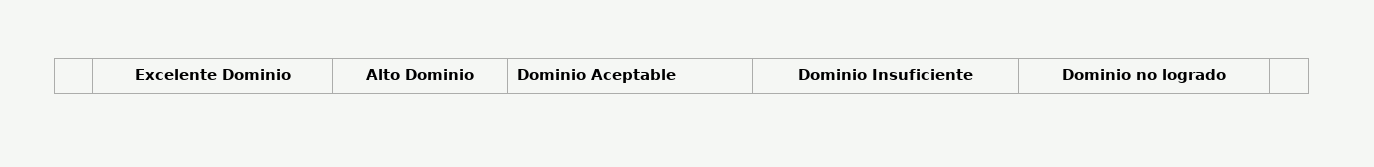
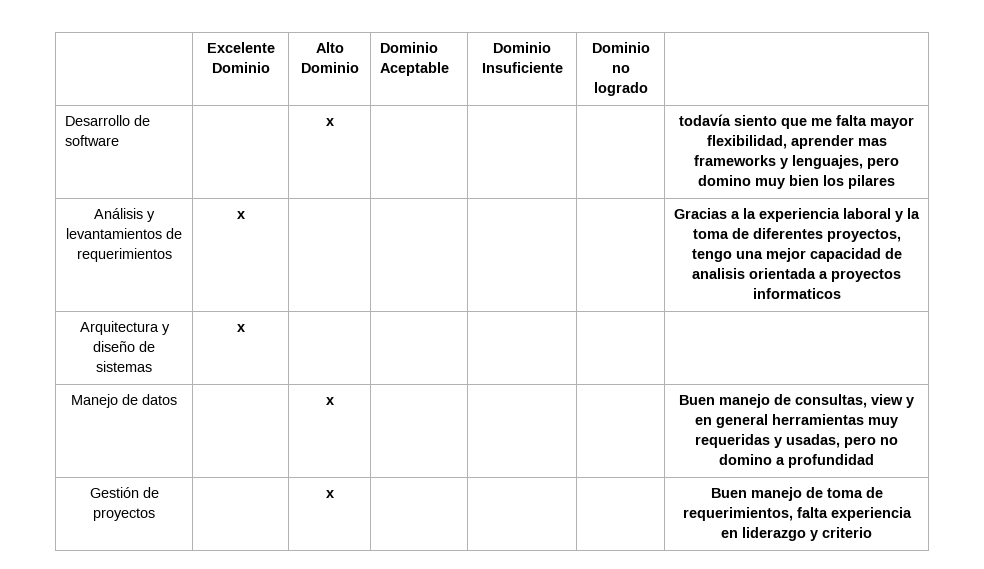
+ Desarrollo de software | | x | | | | todavía siento que me falta mayor flexibilidad, aprender mas frameworks y lenguajes, pero domino muy bien los pilares
+ Análisis y levantamientos de requerimientos | x | | | | | Gracias a la experiencia laboral y la toma de diferentes proyectos, tengo una mejor capacidad de analisis orientada a proyectos informaticos
+ Arquitectura y diseño de sistemas | x | | | | |
+ Manejo de datos | | x | | | | Buen manejo de consultas, view y en general herramientas muy requeridas y usadas, pero no domino a profundidad
+ Gestión de proyectos | | x | | | | Buen manejo de toma de requerimientos, falta experiencia en liderazgo y criterio

